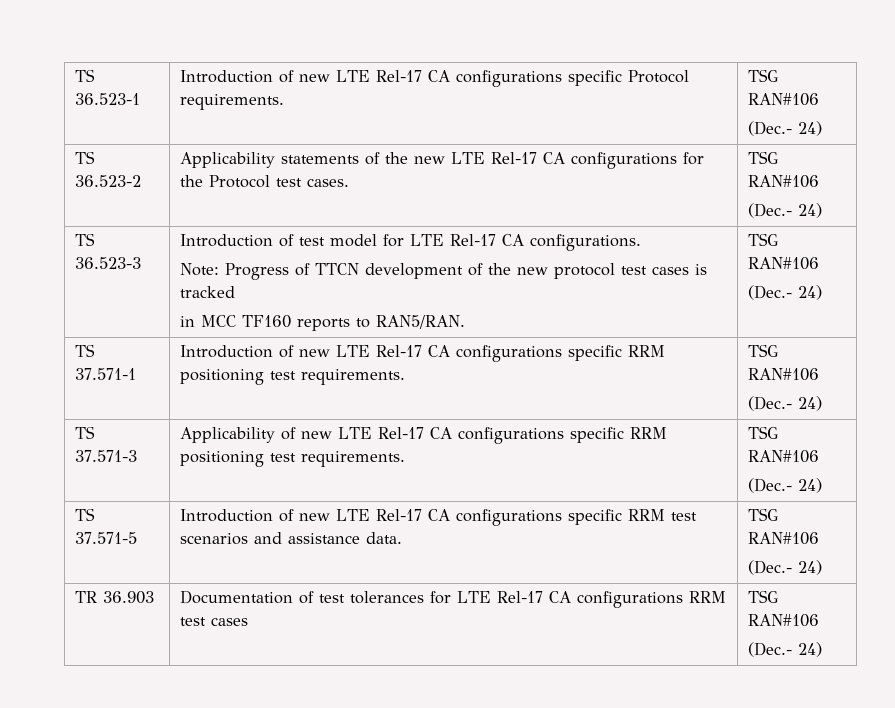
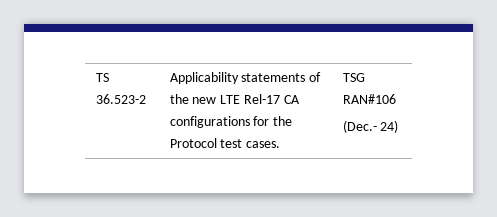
- TS 36.523-1 | Introduction of new LTE Rel-17 CA configurations specific Protocol requirements. | TSG RAN#106
- (Dec.- 24)
- TS 36.523-3 | Introduction of test model for LTE Rel-17 CA configurations.
- Note: Progress of TTCN development of the new protocol test cases is tracked
- in MCC TF160 reports to RAN5/RAN. | TSG RAN#106
- (Dec.- 24)
- TS 37.571-1 | Introduction of new LTE Rel-17 CA configurations specific RRM positioning test requirements. | TSG RAN#106
- (Dec.- 24)
- TS 37.571-3 | Applicability of new LTE Rel-17 CA configurations specific RRM positioning test requirements. | TSG RAN#106
- (Dec.- 24)
- TS 37.571-5 | Introduction of new LTE Rel-17 CA configurations specific RRM test scenarios and assistance data. | TSG RAN#106
- (Dec.- 24)
- TR 36.903 | Documentation of test tolerances for LTE Rel-17 CA configurations RRM test cases | TSG RAN#106
- (Dec.- 24)

